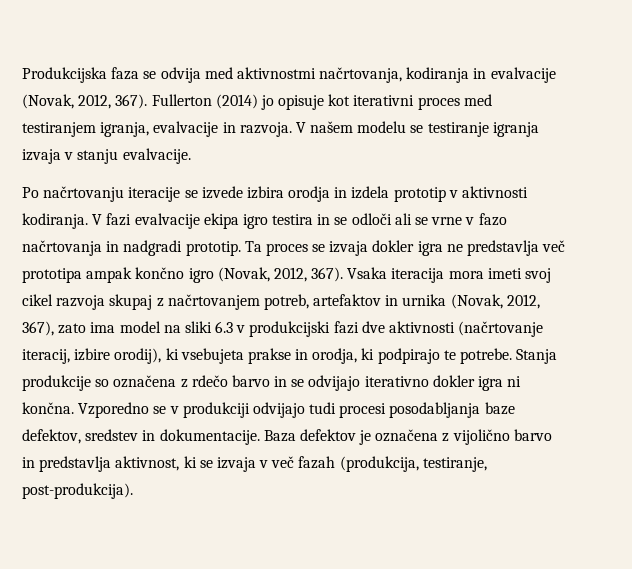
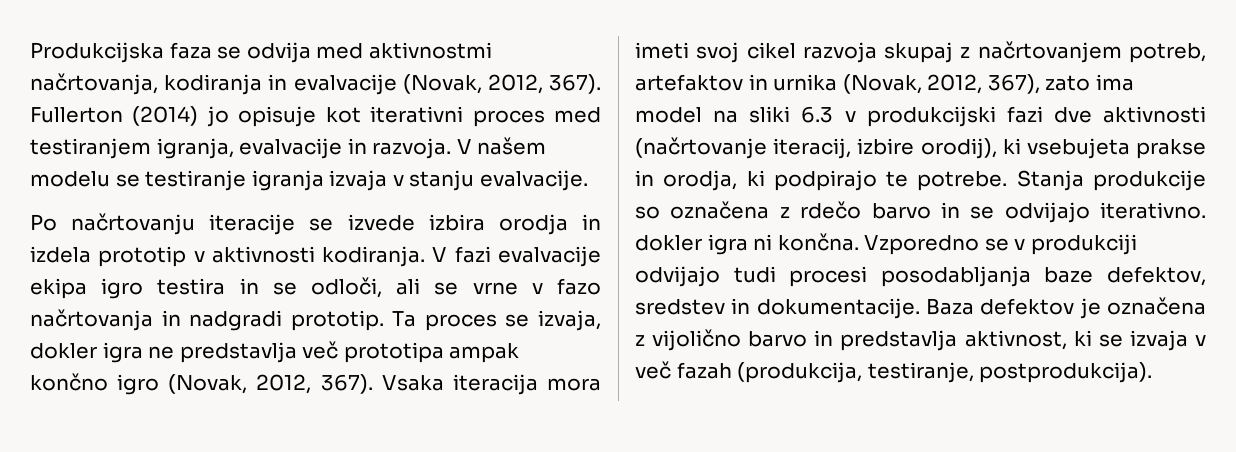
- V fazi evalvacije ekipa igro testira in se odloči ali se vrne v fazo načrtovanja in nadgradi prototip.
+ V fazi evalvacije ekipa igro testira in se odloči, ali se vrne v fazo načrtovanja in nadgradi prototip.
- Ta proces se izvaja dokler igra ne predstavlja več prototipa ampak končno igro (Novak, 2012, 367).
+ Ta proces se izvaja, dokler igra ne predstavlja več prototipa ampak končno igro (Novak, 2012, 367).
- Stanja produkcije so označena z rdečo barvo in se odvijajo iterativno dokler igra ni končna.
+ Stanja produkcije so označena z rdečo barvo in se odvijajo iterativno. dokler igra ni končna.
- Baza defektov je označena z vijolično barvo in predstavlja aktivnost, ki se izvaja v več fazah (produkcija, testiranje, post-produkcija).
+ Baza defektov je označena z vijolično barvo in predstavlja aktivnost, ki se izvaja v več fazah (produkcija, testiranje, postprodukcija).

